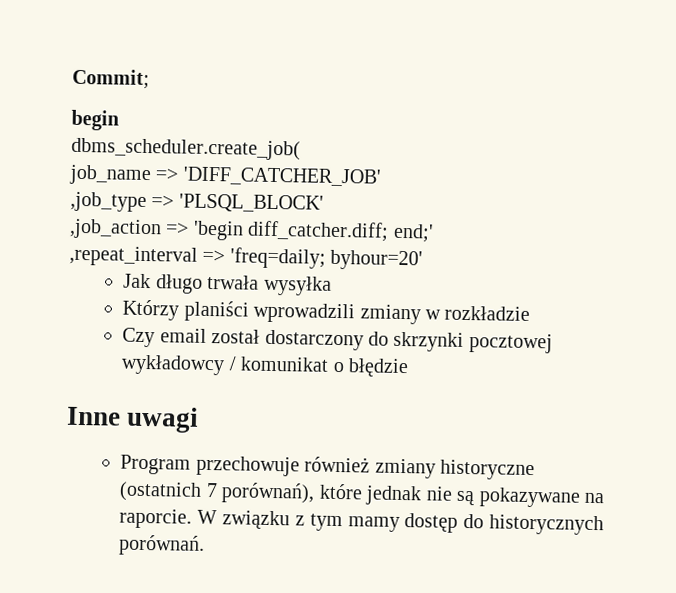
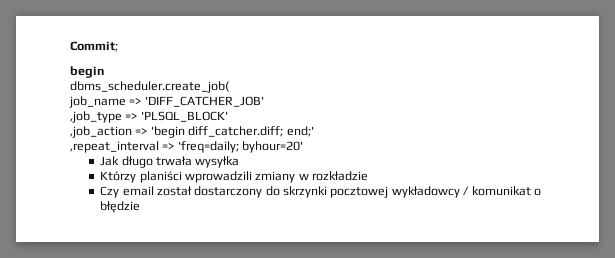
- Inne uwagi
- Program przechowuje również zmiany historyczne (ostatnich 7 porównań), które jednak nie są pokazywane na raporcie. W związku z tym mamy dostęp do historycznych porównań.

